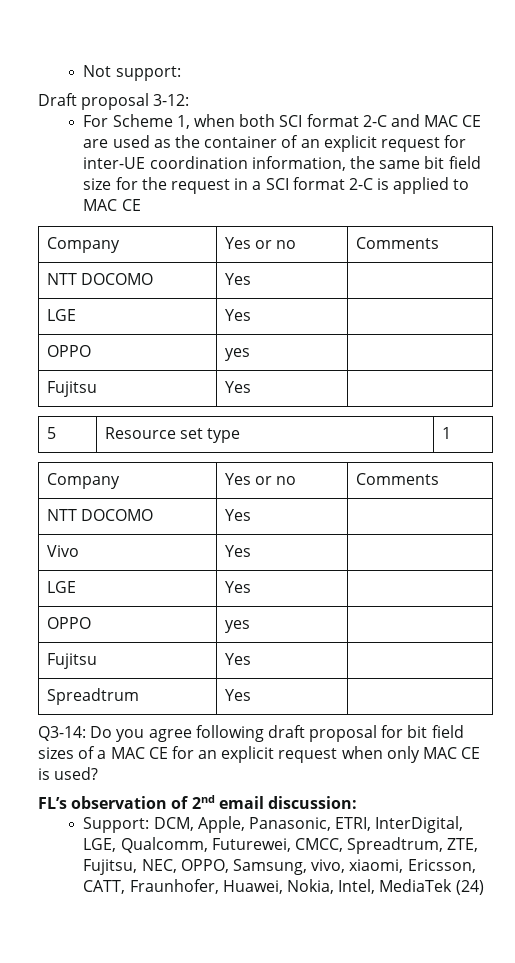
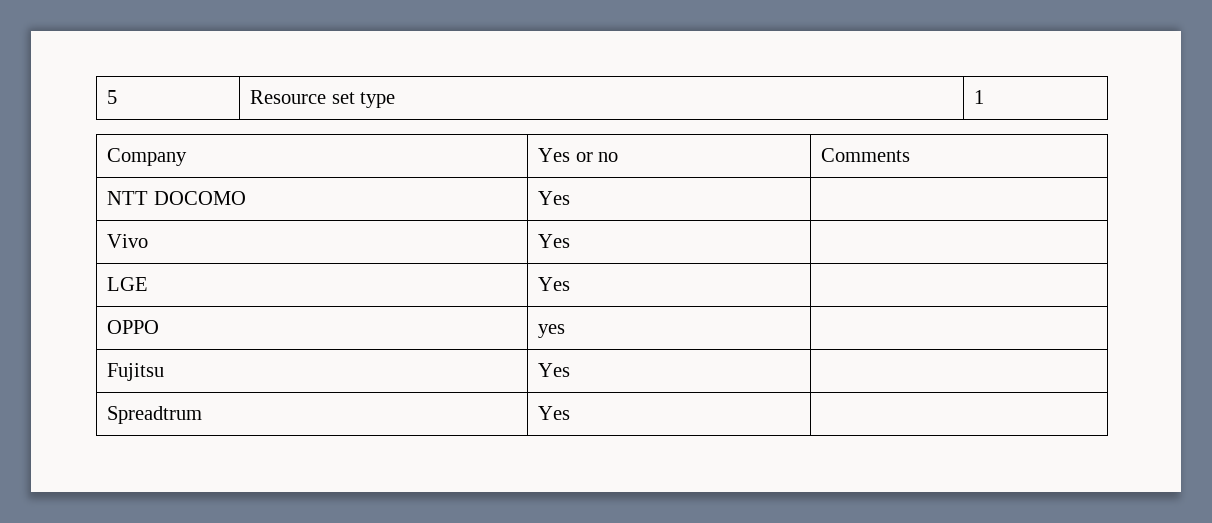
- Not support:
- Draft proposal 3-12:
- For Scheme 1, when both SCI format 2-C and MAC CE are used as the container of an explicit request for inter-UE coordination information, the same bit field size for the request in a SCI format 2-C is applied to MAC CE
- Company | Yes or no | Comments
- NTT DOCOMO | Yes |
- LGE | Yes |
- OPPO | yes |
- Fujitsu | Yes |
- Q3-14: Do you agree following draft proposal for bit field sizes of a MAC CE for an explicit request when only MAC CE is used?
- FL’s observation of 2nd email discussion:
- Support: DCM, Apple, Panasonic, ETRI, InterDigital, LGE, Qualcomm, Futurewei, CMCC, Spreadtrum, ZTE, Fujitsu, NEC, OPPO, Samsung, vivo, xiaomi, Ericsson, CATT, Fraunhofer, Huawei, Nokia, Intel, MediaTek (24)

